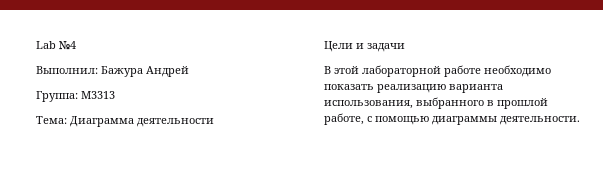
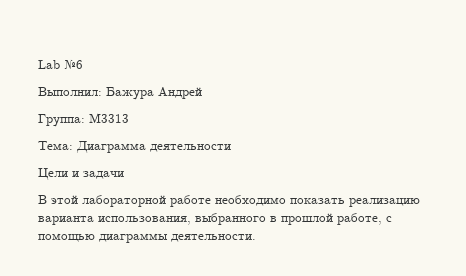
- Lab №4
+ Lab №6

